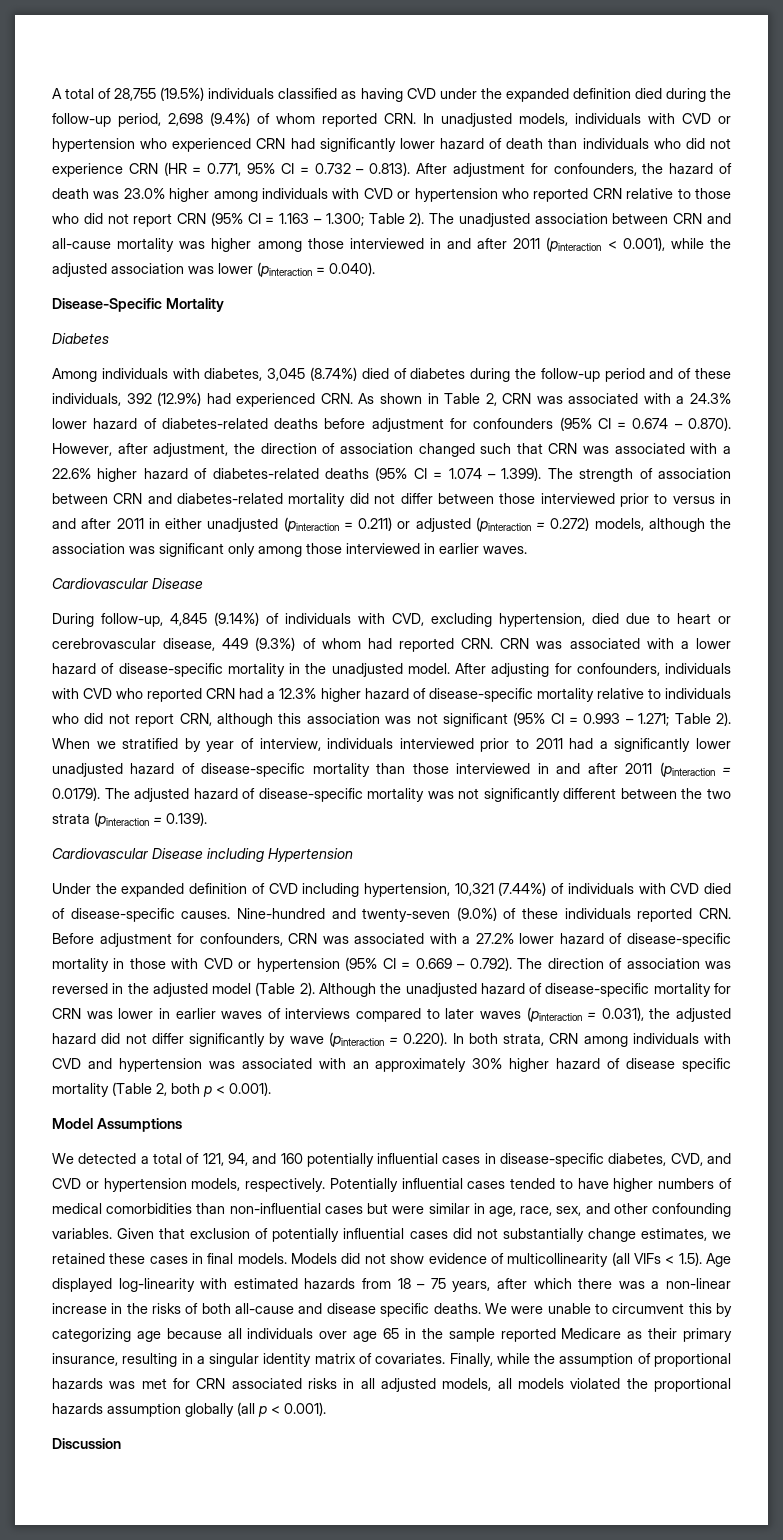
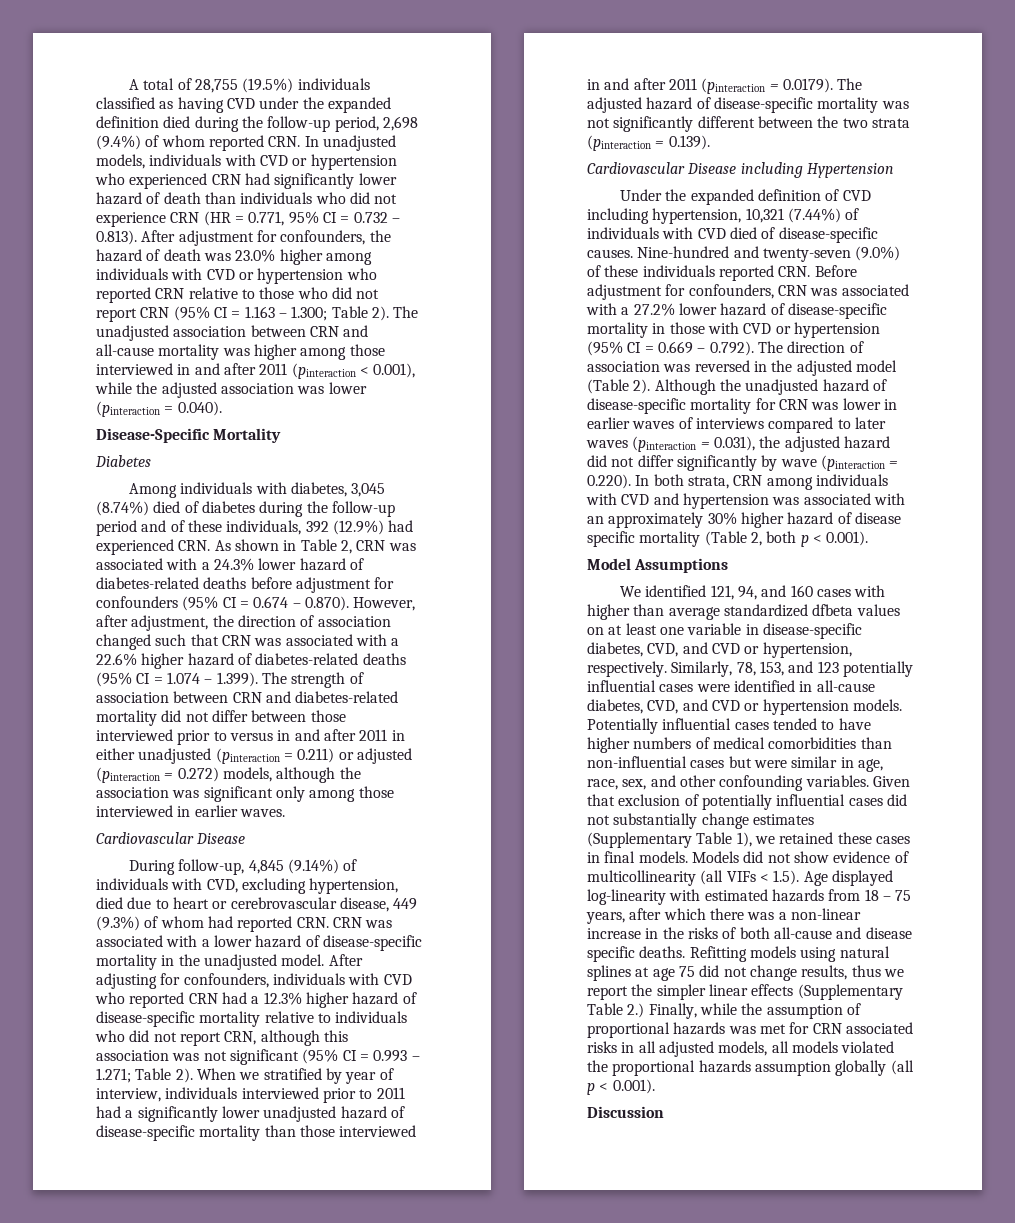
- We detected a total of 121, 94, and 160 potentially influential cases in disease-specific diabetes, CVD, and CVD or hypertension models, respectively.
+ We identified 121, 94, and 160 cases with higher than average standardized dfbeta values on at least one variable in disease-specific diabetes, CVD, and CVD or hypertension, respectively. Similarly, 78, 153, and 123 potentially influential cases were identified in all-cause diabetes, CVD, and CVD or hypertension models.
- Given that exclusion of potentially influential cases did not substantially change estimates, we retained these cases in final models.
+ Given that exclusion of potentially influential cases did not substantially change estimates (Supplementary Table 1), we retained these cases in final models.
- We were unable to circumvent this by categorizing age because all individuals over age 65 in the sample reported Medicare as their primary insurance, resulting in a singular identity matrix of covariates. Finally, while the assumption of proportional hazards was met for CRN associated risks in all adjusted models, all models violated the proportional hazards assumption globally (all p < 0.001).
+ Refitting models using natural splines at age 75 did not change results, thus we report the simpler linear effects (Supplementary Table 2.) Finally, while the assumption of proportional hazards was met for CRN associated risks in all adjusted models, all models violated the proportional hazards assumption globally (all p < 0.001).

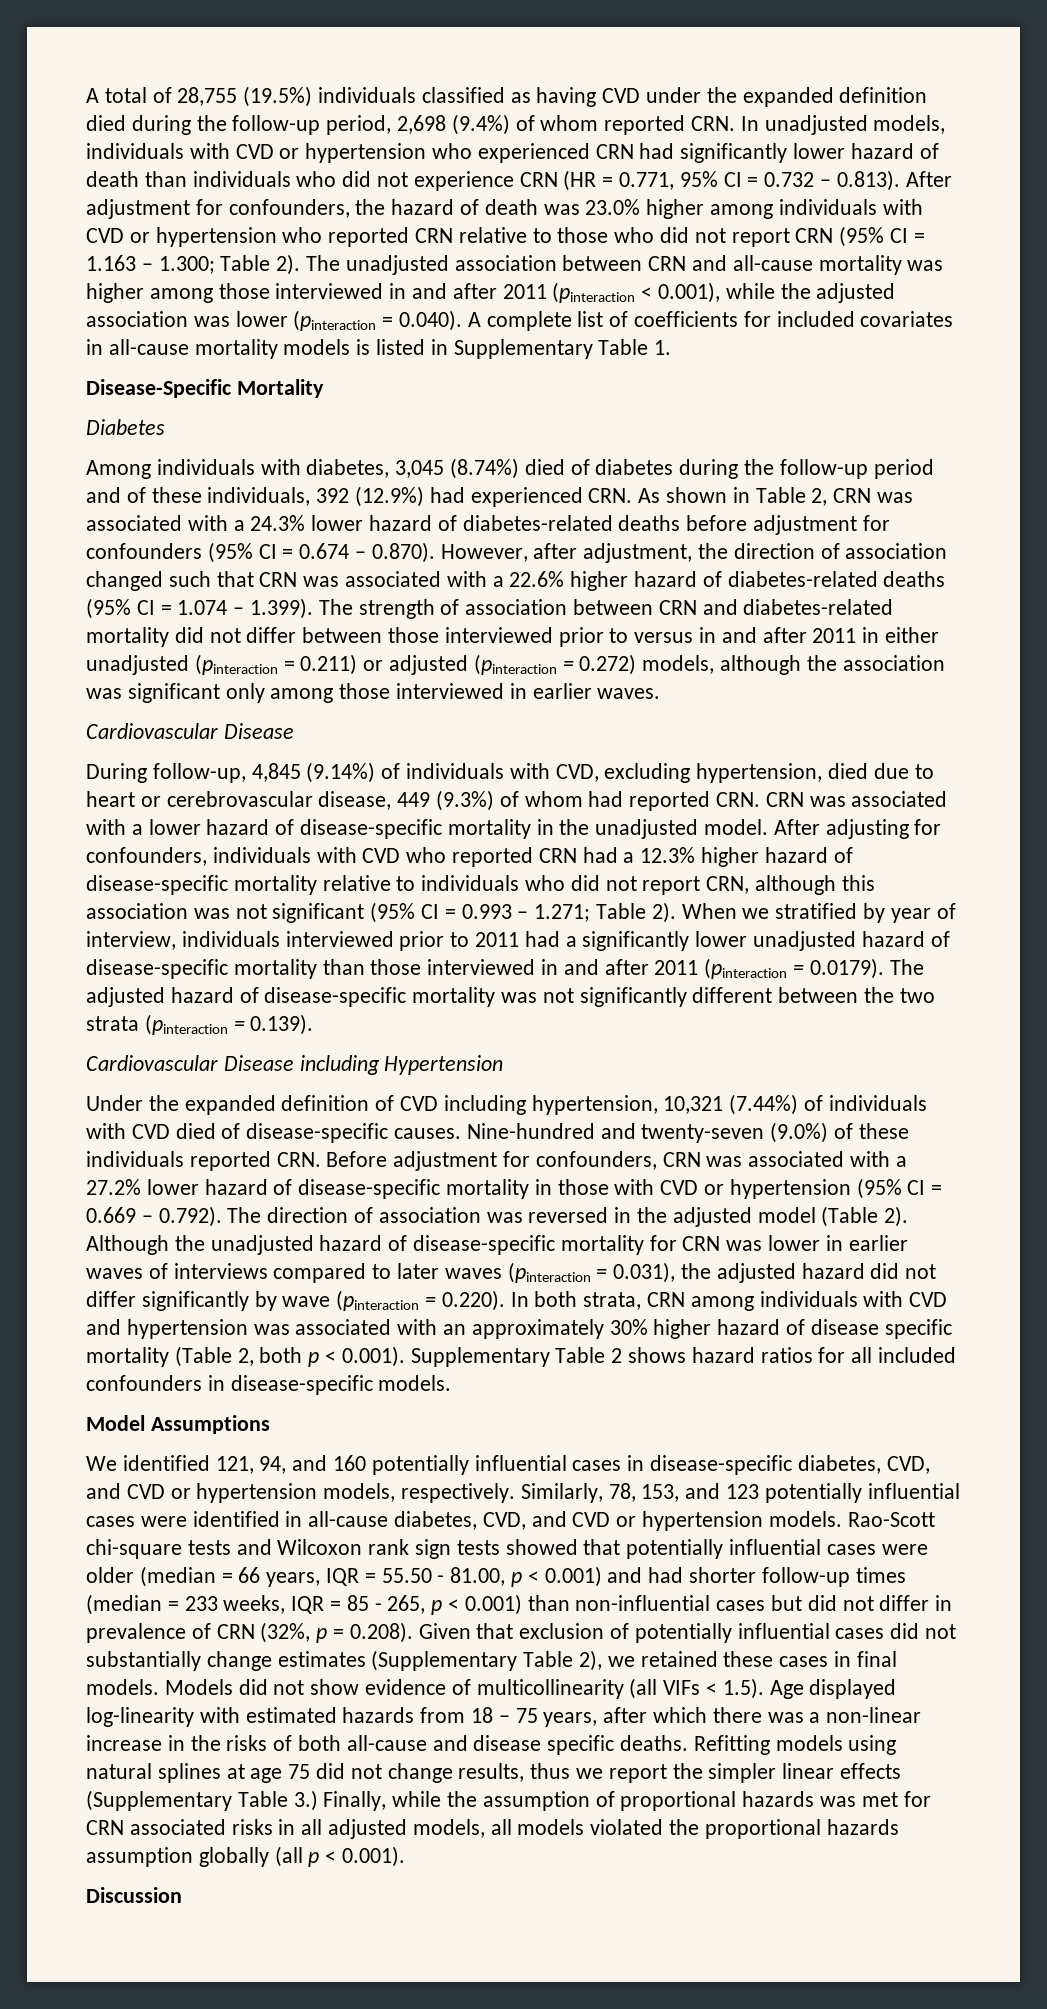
- The unadjusted association between CRN and all-cause mortality was higher among those interviewed in and after 2011 (pinteraction < 0.001), while the adjusted association was lower (pinteraction = 0.040).
+ The unadjusted association between CRN and all-cause mortality was higher among those interviewed in and after 2011 (pinteraction < 0.001), while the adjusted association was lower (pinteraction = 0.040). A complete list of coefficients for included covariates in all-cause mortality models is listed in Supplementary Table 1.
- Although the unadjusted hazard of disease-specific mortality for CRN was lower in earlier waves of interviews compared to later waves (pinteraction = 0.031), the adjusted hazard did not differ significantly by wave (pinteraction = 0.220). In both strata, CRN among individuals with CVD and hypertension was associated with an approximately 30% higher hazard of disease specific mortality (Table 2, both p < 0.001).
+ Although the unadjusted hazard of disease-specific mortality for CRN was lower in earlier waves of interviews compared to later waves (pinteraction = 0.031), the adjusted hazard did not differ significantly by wave (pinteraction = 0.220). In both strata, CRN among individuals with CVD and hypertension was associated with an approximately 30% higher hazard of disease specific mortality (Table 2, both p < 0.001). Supplementary Table 2 shows hazard ratios for all included confounders in disease-specific models.
- We identified 121, 94, and 160 cases with higher than average standardized dfbeta values on at least one variable in disease-specific diabetes, CVD, and CVD or hypertension, respectively.
+ We identified 121, 94, and 160 potentially influential cases in disease-specific diabetes, CVD, and CVD or hypertension models, respectively.
- Potentially influential cases tended to have higher numbers of medical comorbidities than non-influential cases but were similar in age, race, sex, and other confounding variables. Given that exclusion of potentially influential cases did not substantially change estimates (Supplementary Table 1), we retained these cases in final models.
+ Rao-Scott chi-square tests and Wilcoxon rank sign tests showed that potentially influential cases were older (median = 66 years, IQR = 55.50 - 81.00, p < 0.001) and had shorter follow-up times (median = 233 weeks, IQR = 85 - 265, p < 0.001) than non-influential cases but did not differ in prevalence of CRN (32%, p = 0.208). Given that exclusion of potentially influential cases did not substantially change estimates (Supplementary Table 2), we retained these cases in final models.
- Refitting models using natural splines at age 75 did not change results, thus we report the simpler linear effects (Supplementary Table 2.) Finally, while the assumption of proportional hazards was met for CRN associated risks in all adjusted models, all models violated the proportional hazards assumption globally (all p < 0.001).
+ Refitting models using natural splines at age 75 did not change results, thus we report the simpler linear effects (Supplementary Table 3.) Finally, while the assumption of proportional hazards was met for CRN associated risks in all adjusted models, all models violated the proportional hazards assumption globally (all p < 0.001).

